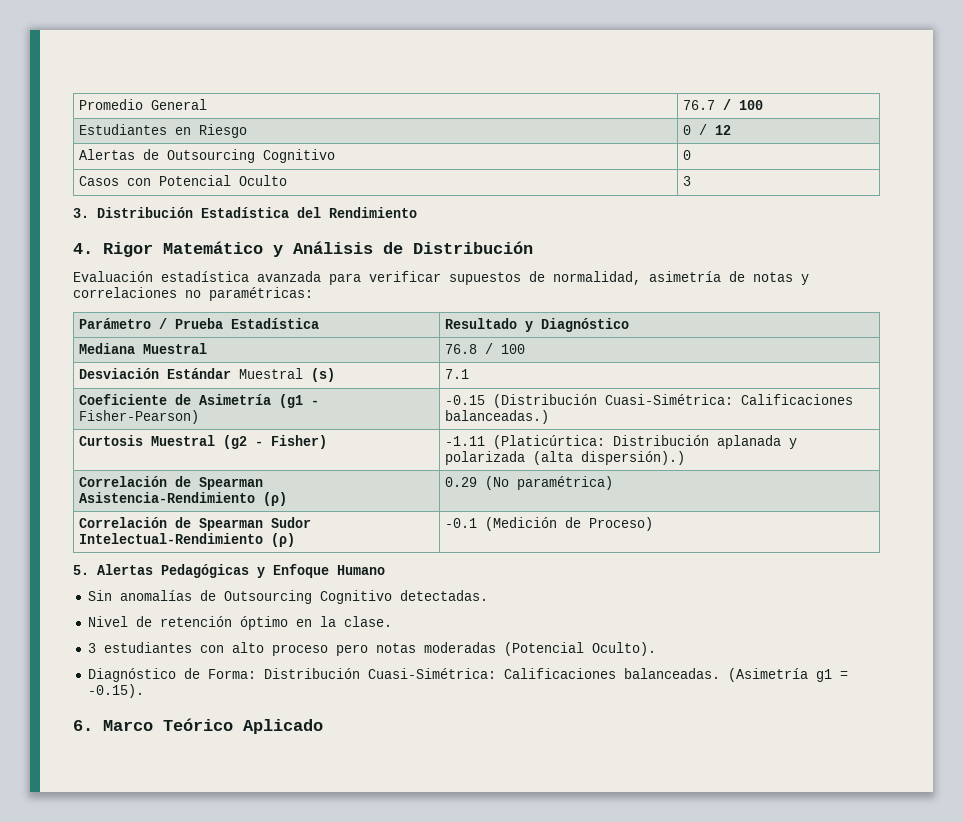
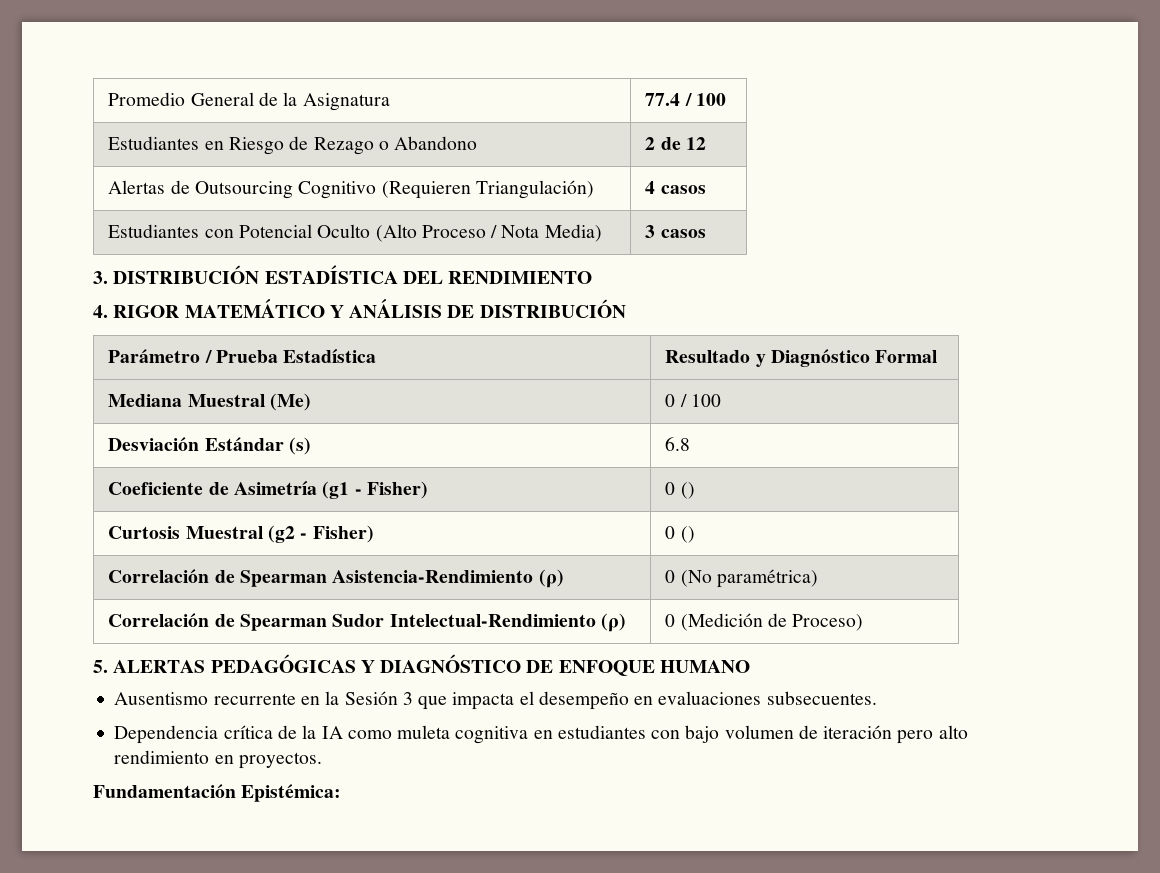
- Promedio General | 76.7 / 100
+ Promedio General de la Asignatura | 77.4 / 100
- Estudiantes en Riesgo | 0 / 12
+ Estudiantes en Riesgo de Rezago o Abandono | 2 de 12
- Alertas de Outsourcing Cognitivo | 0
- Casos con Potencial Oculto | 3
+ Alertas de Outsourcing Cognitivo (Requieren Triangulación) | 4 casos
+ Estudiantes con Potencial Oculto (Alto Proceso / Nota Media) | 3 casos
- 3. Distribución Estadística del Rendimiento
- 4. Rigor Matemático y Análisis de Distribución
- Evaluación estadística avanzada para verificar supuestos de normalidad, asimetría de notas y correlaciones no paramétricas:
+ 3. DISTRIBUCIÓN ESTADÍSTICA DEL RENDIMIENTO
+ 4. RIGOR MATEMÁTICO Y ANÁLISIS DE DISTRIBUCIÓN
- Parámetro / Prueba Estadística | Resultado y Diagnóstico
+ Parámetro / Prueba Estadística | Resultado y Diagnóstico Formal
- Mediana Muestral | 76.8 / 100
+ Mediana Muestral (Me) | 0 / 100
- Desviación Estándar Muestral (s) | 7.1
+ Desviación Estándar (s) | 6.8
- Coeficiente de Asimetría (g1 - Fisher-Pearson) | -0.15 (Distribución Cuasi-Simétrica: Calificaciones balanceadas.)
+ Coeficiente de Asimetría (g1 - Fisher) | 0 ()
- Curtosis Muestral (g2 - Fisher) | -1.11 (Platicúrtica: Distribución aplanada y polarizada (alta dispersión).)
+ Curtosis Muestral (g2 - Fisher) | 0 ()
- Correlación de Spearman Asistencia-Rendimiento (ρ) | 0.29 (No paramétrica)
+ Correlación de Spearman Asistencia-Rendimiento (ρ) | 0 (No paramétrica)
- Correlación de Spearman Sudor Intelectual-Rendimiento (ρ) | -0.1 (Medición de Proceso)
+ Correlación de Spearman Sudor Intelectual-Rendimiento (ρ) | 0 (Medición de Proceso)
- 5. Alertas Pedagógicas y Enfoque Humano
- Sin anomalías de Outsourcing Cognitivo detectadas.
- Nivel de retención óptimo en la clase.
- 3 estudiantes con alto proceso pero notas moderadas (Potencial Oculto).
- Diagnóstico de Forma: Distribución Cuasi-Simétrica: Calificaciones balanceadas. (Asimetría g1 = -0.15).
- 6. Marco Teórico Aplicado
+ 5. ALERTAS PEDAGÓGICAS Y DIAGNÓSTICO DE ENFOQUE HUMANO
+ Ausentismo recurrente en la Sesión 3 que impacta el desempeño en evaluaciones subsecuentes.
+ Dependencia crítica de la IA como muleta cognitiva en estudiantes con bajo volumen de iteración pero alto rendimiento en proyectos.
+ Fundamentación Epistémica:

